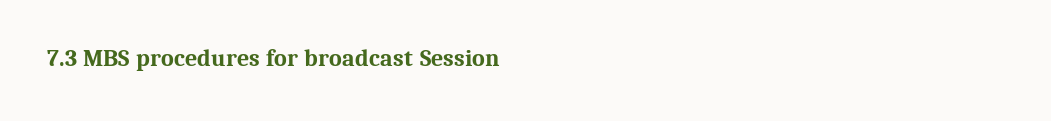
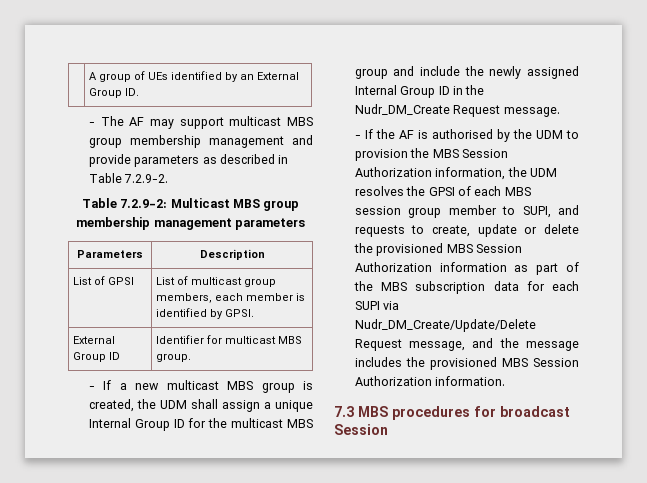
+ | A group of UEs identified by an External Group ID.
+ - The AF may support multicast MBS group membership management and provide parameters as described in Table 7.2.9-2.
+ Table 7.2.9-2: Multicast MBS group membership management parameters
+ Parameters | Description
+ List of GPSI | List of multicast group members, each member is identified by GPSI.
+ External Group ID | Identifier for multicast MBS group.
+ - If a new multicast MBS group is created, the UDM shall assign a unique Internal Group ID for the multicast MBS group and include the newly assigned Internal Group ID in the Nudr_DM_Create Request message.
+ - If the AF is authorised by the UDM to provision the MBS Session Authorization information, the UDM resolves the GPSI of each MBS session group member to SUPI, and requests to create, update or delete the provisioned MBS Session Authorization information as part of the MBS subscription data for each SUPI via Nudr_DM_Create/Update/Delete Request message, and the message includes the provisioned MBS Session Authorization information.

